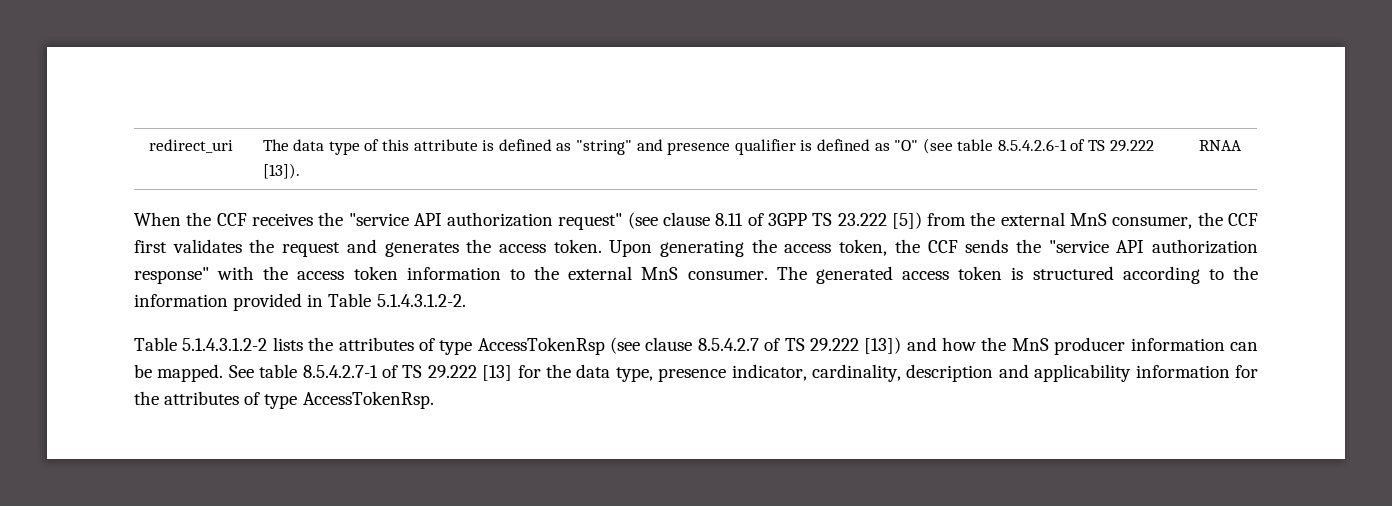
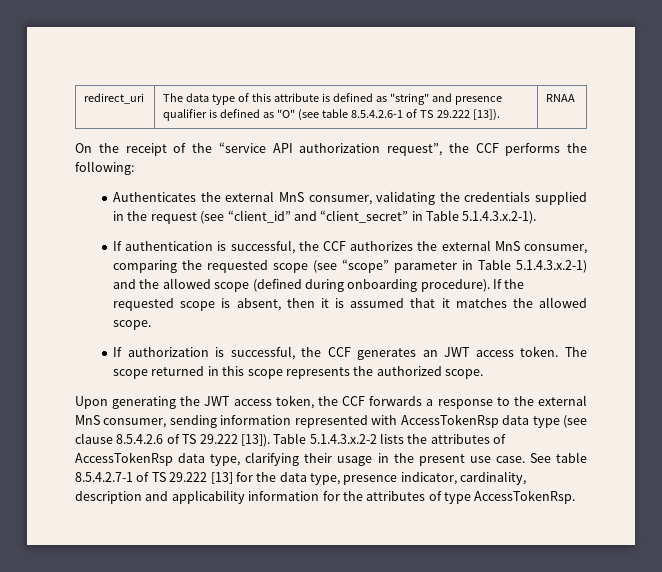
- When the CCF receives the "service API authorization request" (see clause 8.11 of 3GPP TS 23.222 [5]) from the external MnS consumer, the CCF first validates the request and generates the access token. Upon generating the access token, the CCF sends the "service API authorization response" with the access token information to the external MnS consumer. The generated access token is structured according to the information provided in Table 5.1.4.3.1.2-2.
- Table 5.1.4.3.1.2-2 lists the attributes of type AccessTokenRsp (see clause 8.5.4.2.7 of TS 29.222 [13]) and how the MnS producer information can be mapped.
+ On the receipt of the “service API authorization request”, the CCF performs the following:
+ Authenticates the external MnS consumer, validating the credentials supplied in the request (see “client_id” and “client_secret” in Table 5.1.4.3.x.2-1).
+ If authentication is successful, the CCF authorizes the external MnS consumer, comparing the requested scope (see “scope” parameter in Table 5.1.4.3.x.2-1) and the allowed scope (defined during onboarding procedure). If the requested scope is absent, then it is assumed that it matches the allowed scope.
+ If authorization is successful, the CCF generates an JWT access token. The scope returned in this scope represents the authorized scope.
+ Upon generating the JWT access token, the CCF forwards a response to the external MnS consumer, sending information represented with AccessTokenRsp data type (see clause 8.5.4.2.6 of TS 29.222 [13]). Table 5.1.4.3.x.2-2 lists the attributes of AccessTokenRsp data type, clarifying their usage in the present use case.

